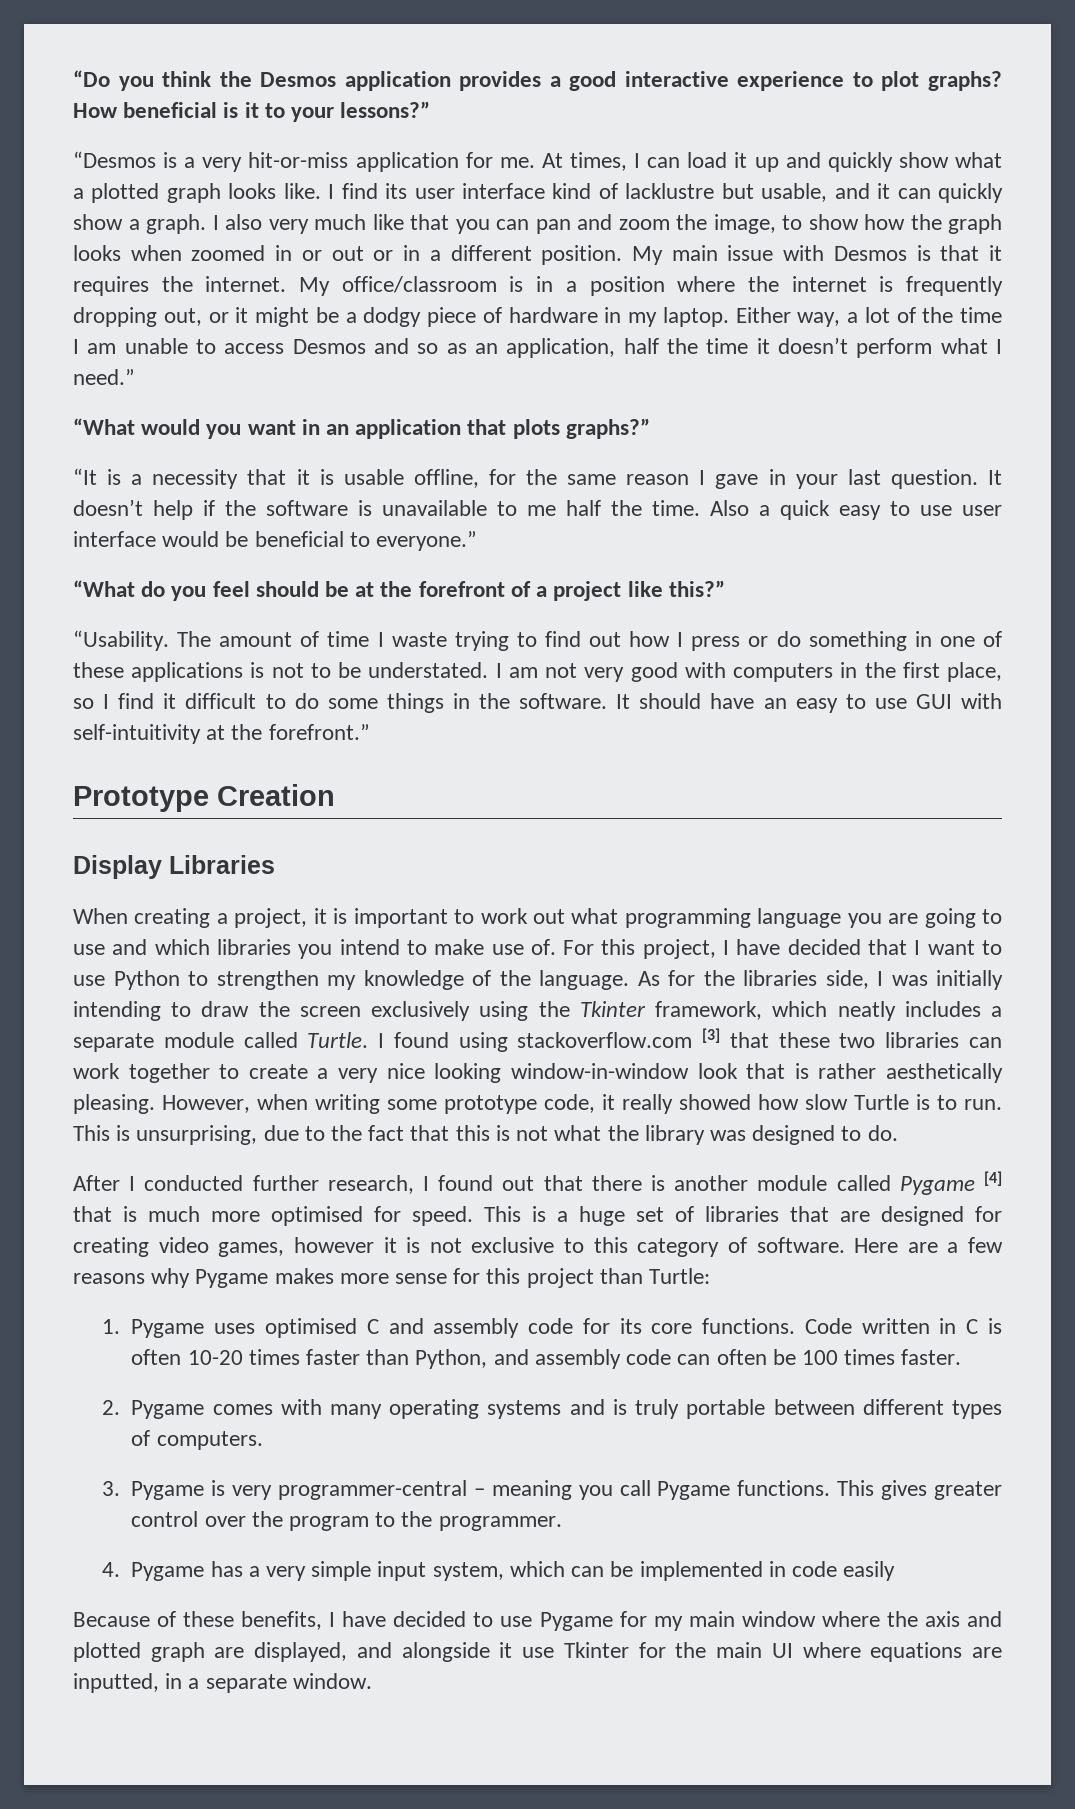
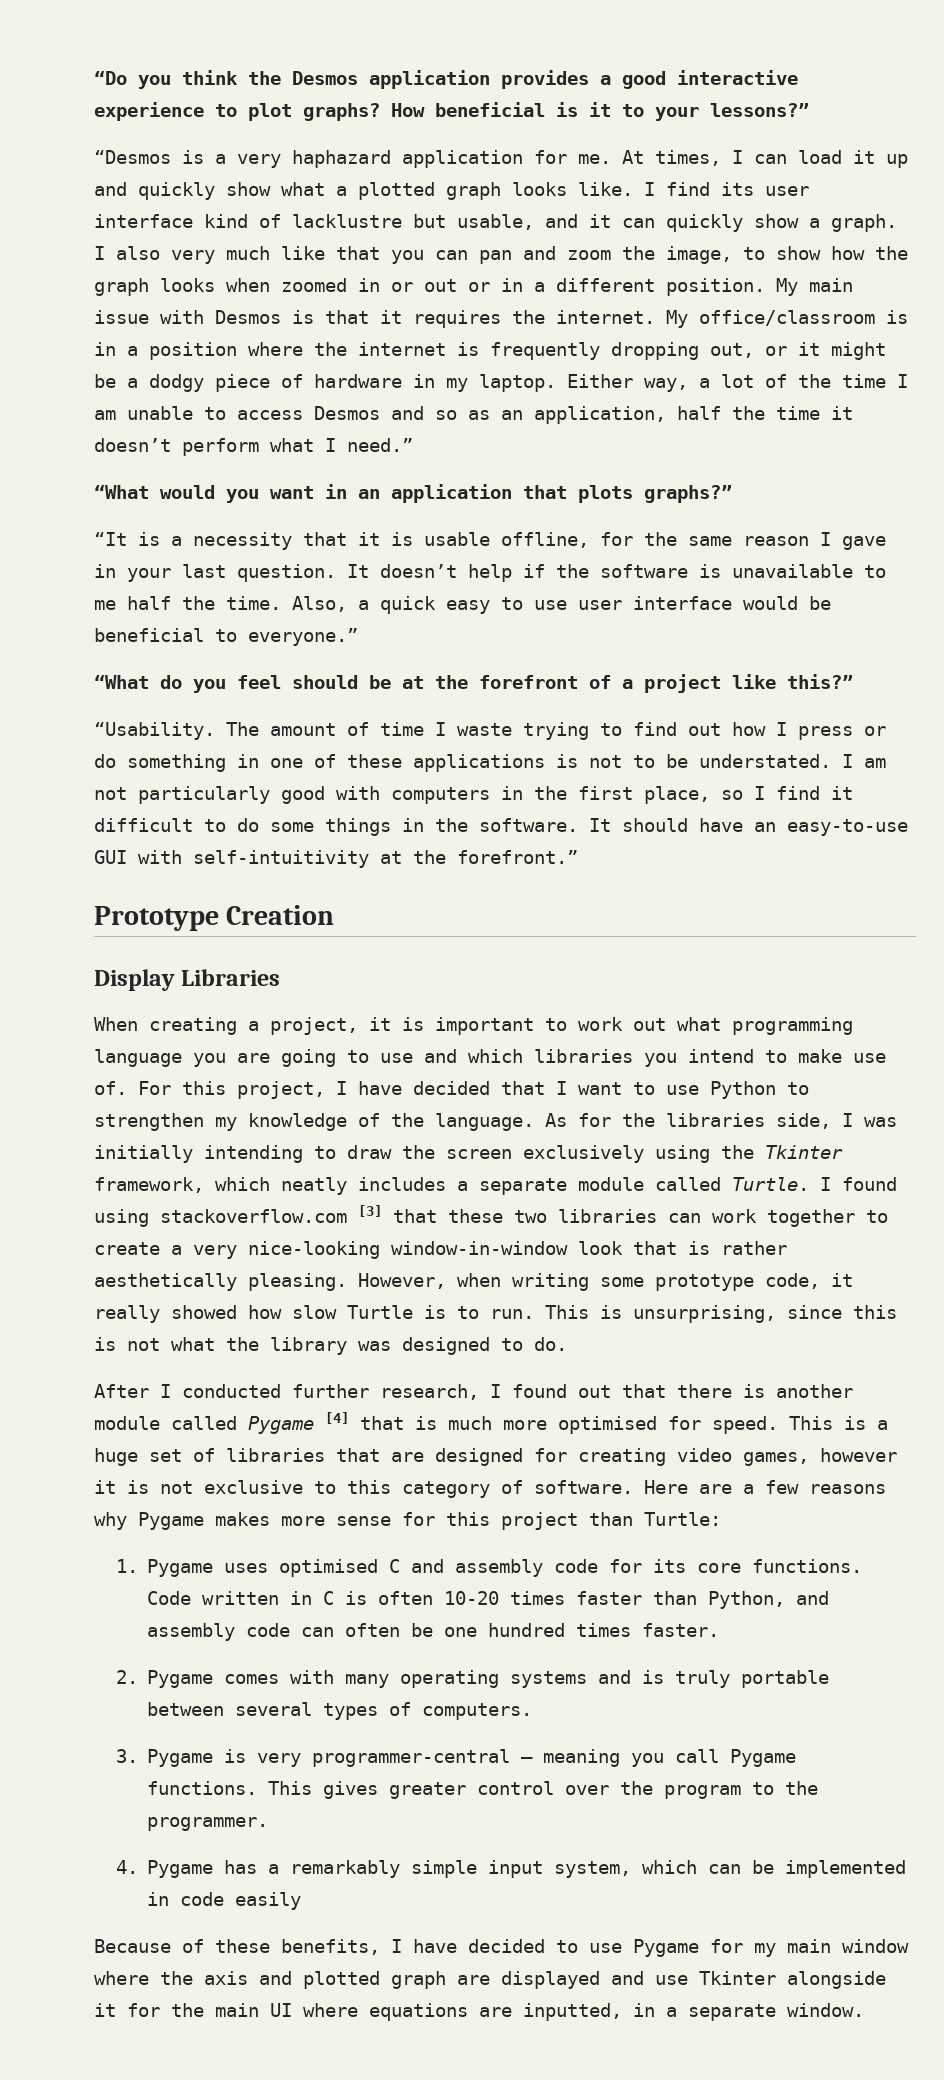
- “Desmos is a very hit-or-miss application for me.
+ “Desmos is a very haphazard application for me.
- Also a quick easy to use user interface would be beneficial to everyone.”
+ Also, a quick easy to use user interface would be beneficial to everyone.”
- I am not very good with computers in the first place, so I find it difficult to do some things in the software.
+ I am not particularly good with computers in the first place, so I find it difficult to do some things in the software.
- It should have an easy to use GUI with self-intuitivity at the forefront.”
+ It should have an easy-to-use GUI with self-intuitivity at the forefront.”
- I found using stackoverflow.com [3] that these two libraries can work together to create a very nice looking window-in-window look that is rather aesthetically pleasing.
+ I found using stackoverflow.com [3] that these two libraries can work together to create a very nice-looking window-in-window look that is rather aesthetically pleasing.
- This is unsurprising, due to the fact that this is not what the library was designed to do.
+ This is unsurprising, since this is not what the library was designed to do.
- Code written in C is often 10-20 times faster than Python, and assembly code can often be 100 times faster.
+ Code written in C is often 10-20 times faster than Python, and assembly code can often be one hundred times faster.
- 2. Pygame comes with many operating systems and is truly portable between different types of computers.
+ 2. Pygame comes with many operating systems and is truly portable between several types of computers.
- 4. Pygame has a very simple input system, which can be implemented in code easily
+ 4. Pygame has a remarkably simple input system, which can be implemented in code easily
- Because of these benefits, I have decided to use Pygame for my main window where the axis and plotted graph are displayed, and alongside it use Tkinter for the main UI where equations are inputted, in a separate window.
+ Because of these benefits, I have decided to use Pygame for my main window where the axis and plotted graph are displayed and use Tkinter alongside it for the main UI where equations are inputted, in a separate window.

